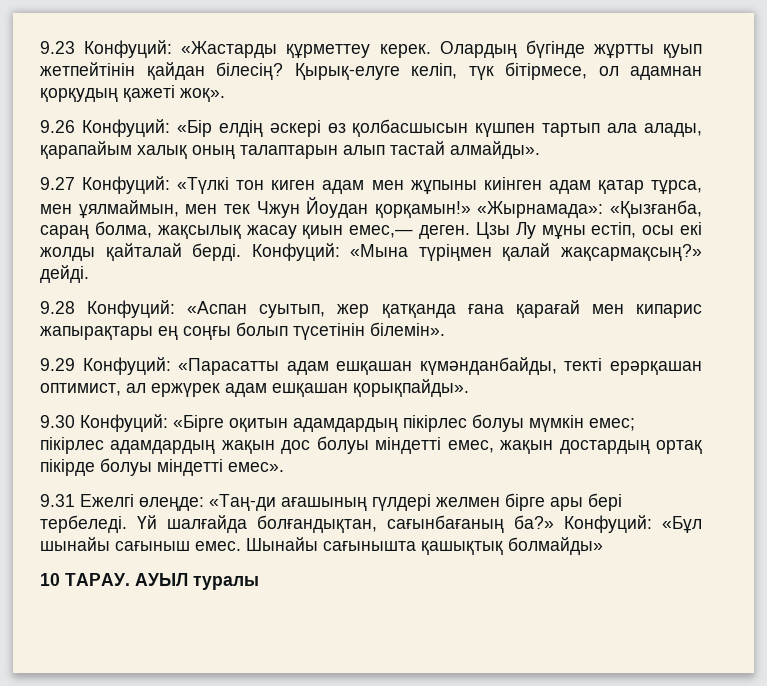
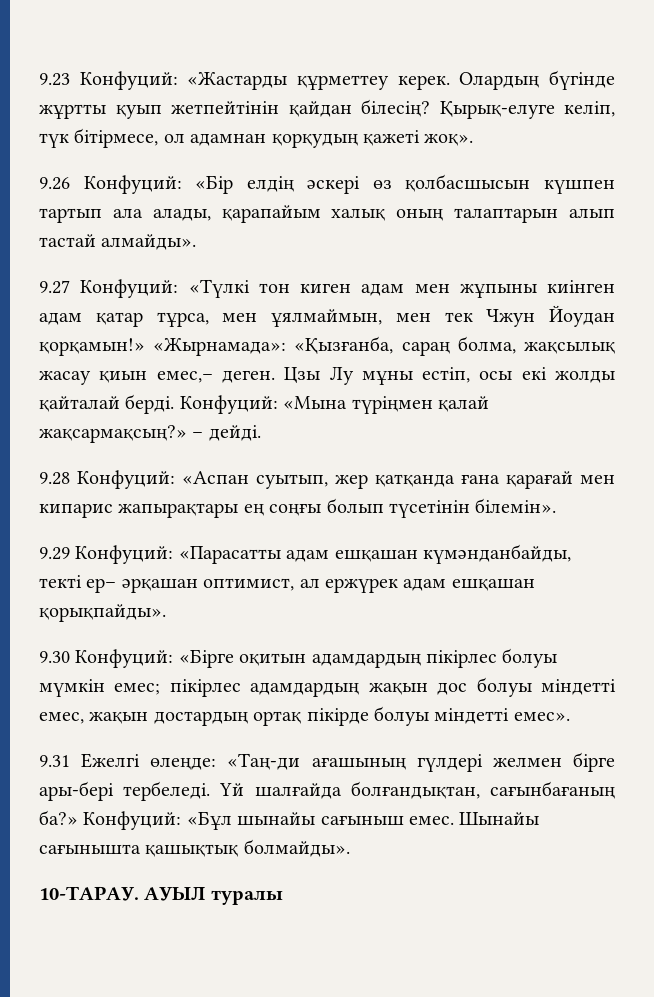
- «Жырнамада»: «Қызғанба, сараң болма, жақсылық жасау қиын емес,— деген.
+ «Жырнамада»: «Қызғанба, сараң болма, жақсылық жасау қиын емес,– деген.
- Конфуций: «Мына түріңмен қалай жақсармақсың?» дейді.
+ Конфуций: «Мына түріңмен қалай жақсармақсың?» – дейді.
- 9.29 Конфуций: «Парасатты адам ешқашан күмәнданбайды, текті ерәрқашан оптимист, ал ержүрек адам ешқашан қорықпайды».
+ 9.29 Конфуций: «Парасатты адам ешқашан күмәнданбайды, текті ер– әрқашан оптимист, ал ержүрек адам ешқашан қорықпайды».
- 9.31 Ежелгі өлеңде: «Таң-ди ағашының гүлдері желмен бірге ары бері тербеледі.
+ 9.31 Ежелгі өлеңде: «Таң-ди ағашының гүлдері желмен бірге ары-бері тербеледі.
- Шынайы сағынышта қашықтық болмайды»
- 10 ТАРАУ.
+ Шынайы сағынышта қашықтық болмайды».
+ 10-ТАРАУ.

